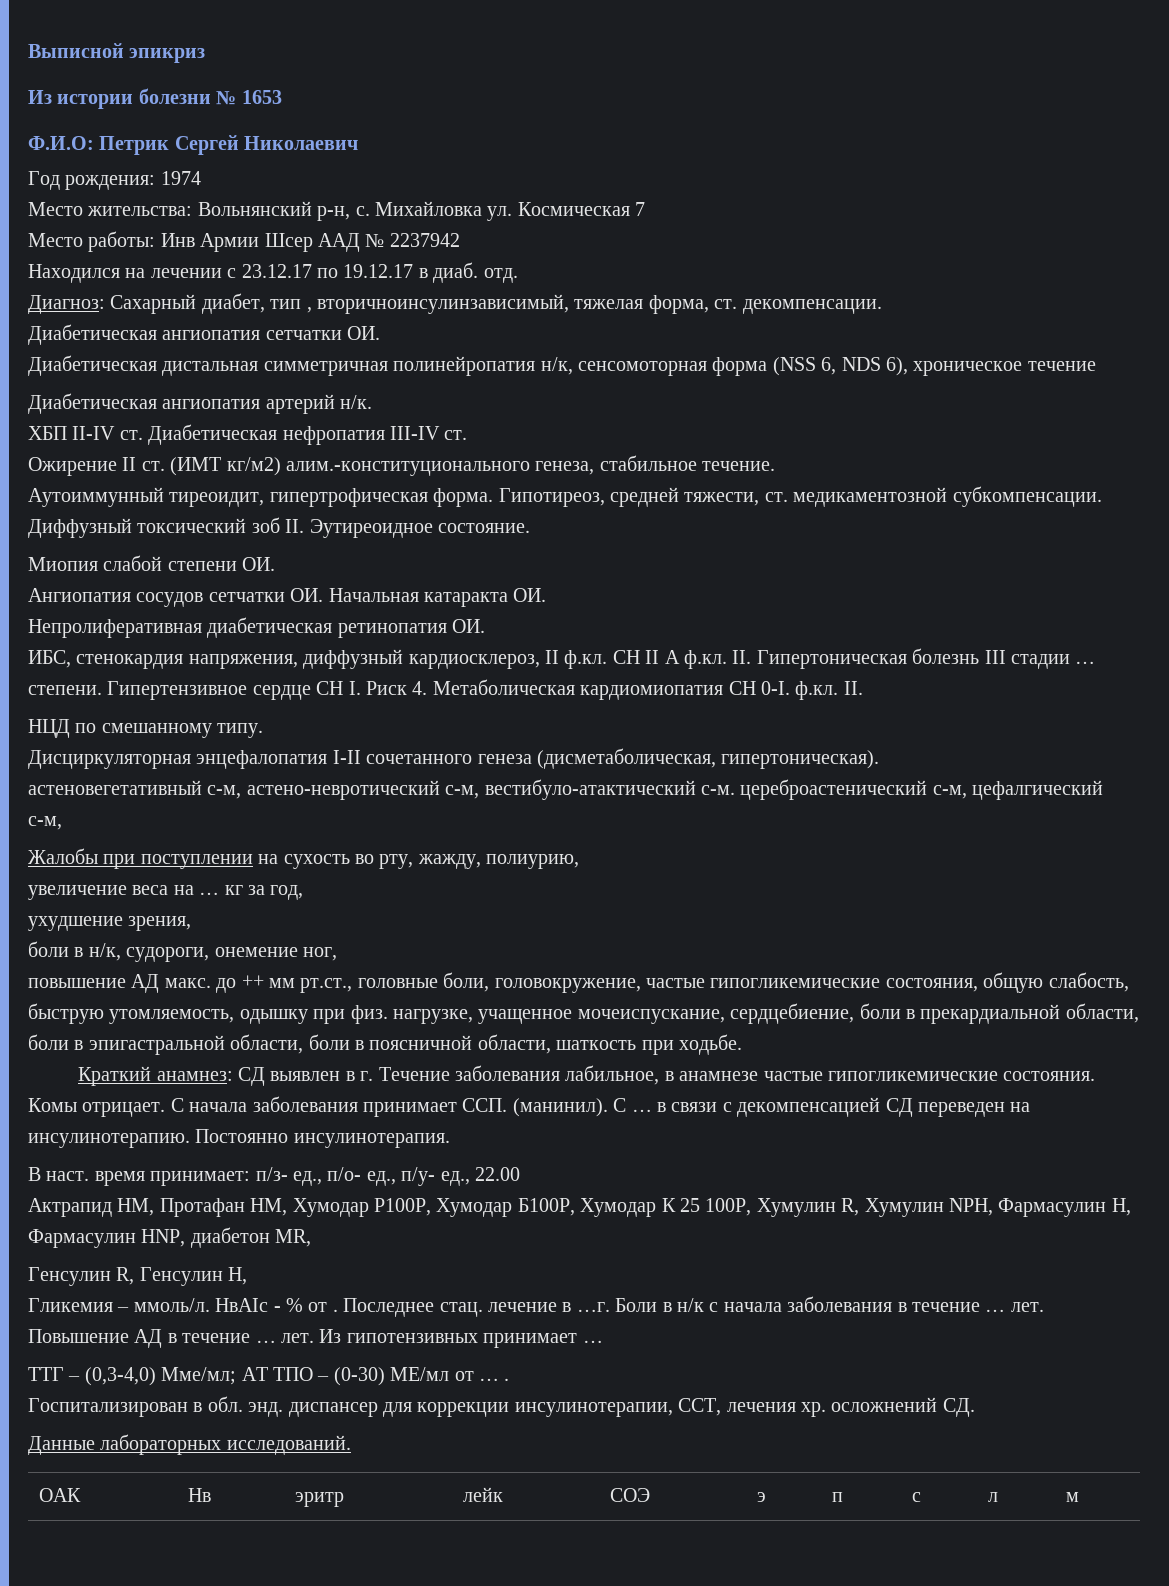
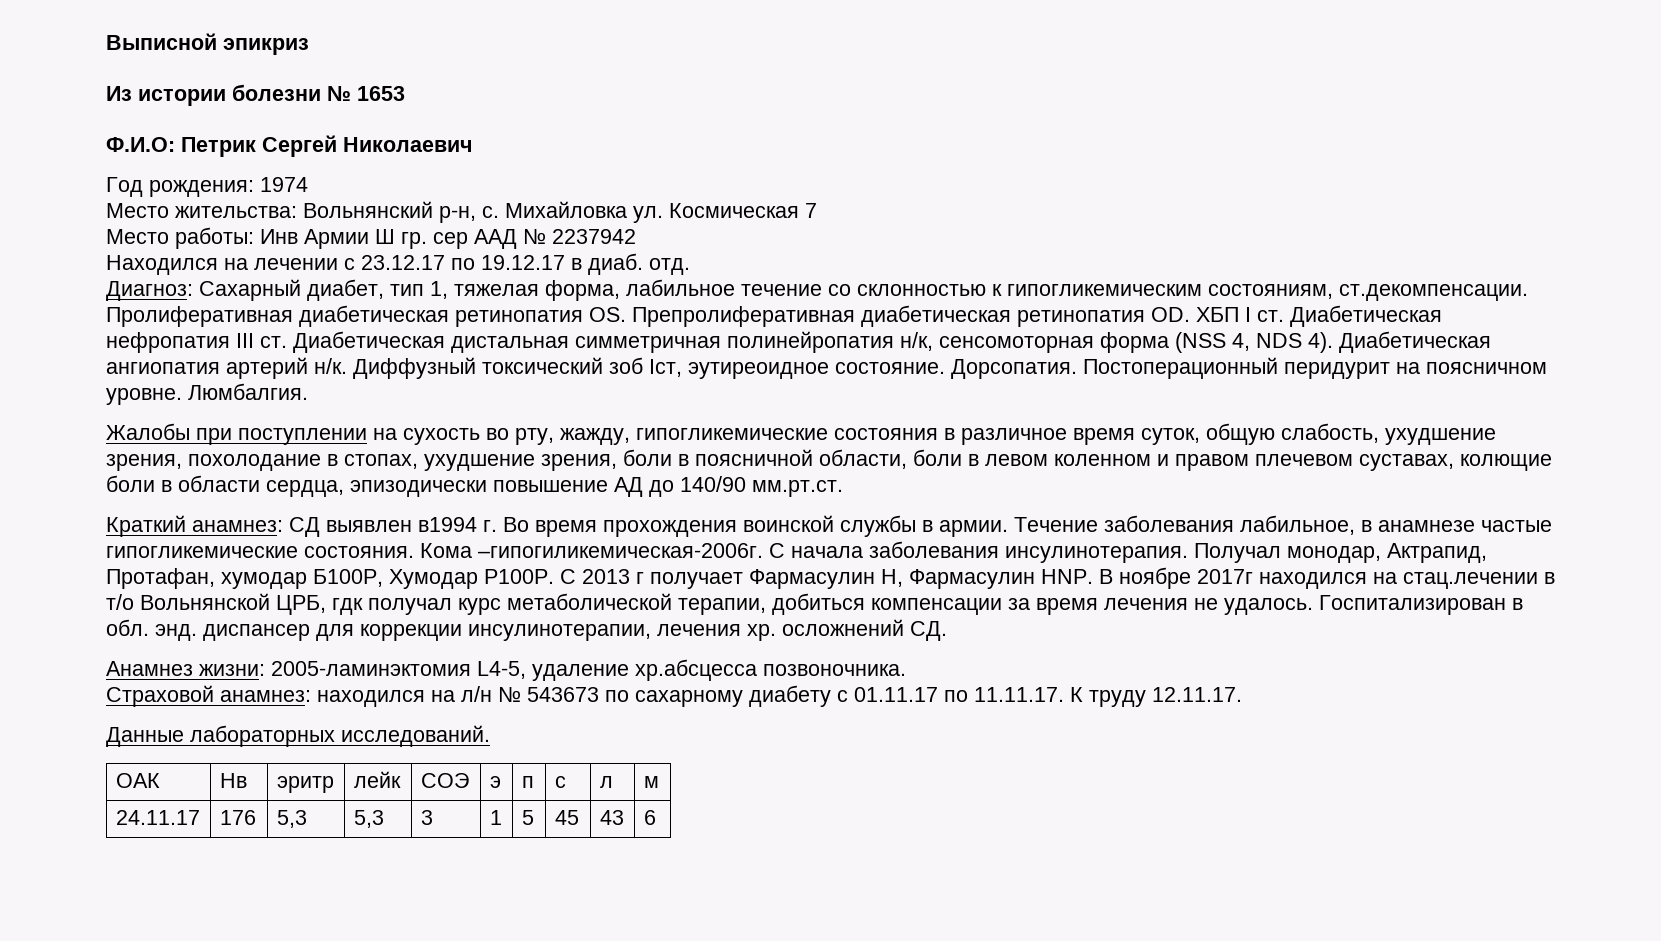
- Место работы: Инв Армии Шсер ААД № 2237942
+ Место работы: Инв Армии Ш гр. сер ААД № 2237942
- Диагноз: Сахарный диабет, тип , вторичноинсулинзависимый, тяжелая форма, ст. декомпенсации.
- Диабетическая ангиопатия сетчатки ОИ.
- Диабетическая дистальная симметричная полинейропатия н/к, сенсомоторная форма (NSS 6, NDS 6), хроническое течение
- Диабетическая ангиопатия артерий н/к.
- ХБП II-IV ст. Диабетическая нефропатия III-IV ст.
- Ожирение II ст. (ИМТ кг/м2) алим.-конституционального генеза, стабильное течение.
- Аутоиммунный тиреоидит, гипертрофическая форма. Гипотиреоз, средней тяжести, ст. медикаментозной субкомпенсации.
+ Диагноз: Сахарный диабет, тип 1, тяжелая форма, лабильное течение со склонностью к гипогликемическим состояниям, ст.декомпенсации. Пролиферативная диабетическая ретинопатия OS. Препролиферативная диабетическая ретинопатия ОD. ХБП I ст. Диабетическая нефропатия III ст. Диабетическая дистальная симметричная полинейропатия н/к, сенсомоторная форма (NSS 4, NDS 4). Диабетическая ангиопатия артерий н/к.
- Диффузный токсический зоб II. Эутиреоидное состояние.
- Миопия слабой степени ОИ.
- Ангиопатия сосудов сетчатки ОИ. Начальная катаракта ОИ.
- Непролиферативная диабетическая ретинопатия ОИ.
- ИБС, стенокардия напряжения, диффузный кардиосклероз, II ф.кл. СН II А ф.кл. II. Гипертоническая болезнь III стадии … степени. Гипертензивное сердце СН I. Риск 4. Метаболическая кардиомиопатия СН 0-I. ф.кл. II.
- НЦД по смешанному типу.
- Дисциркуляторная энцефалопатия I-II сочетанного генеза (дисметаболическая, гипертоническая).
- астеновегетативный с-м, астено-невротический с-м, вестибуло-атактический с-м. цереброастенический с-м, цефалгический с-м,
+ Диффузный токсический зоб Iст, эутиреоидное состояние. Дорсопатия. Постоперационный перидурит на поясничном уровне. Люмбалгия.
- Жалобы при поступлении на сухость во рту, жажду, полиурию,
- увеличение веса на … кг за год,
- ухудшение зрения,
- боли в н/к, судороги, онемение ног,
- повышение АД макс. до ++ мм рт.ст., головные боли, головокружение, частые гипогликемические состояния, общую слабость, быструю утомляемость, одышку при физ. нагрузке, учащенное мочеиспускание, сердцебиение, боли в прекардиальной области, боли в эпигастральной области, боли в поясничной области, шаткость при ходьбе.
- Краткий анамнез: СД выявлен в г. Течение заболевания лабильное, в анамнезе частые гипогликемические состояния.
+ Жалобы при поступлении на сухость во рту, жажду, гипогликемические состояния в различное время суток, общую слабость, ухудшение зрения, похолодание в стопах, ухудшение зрения, боли в поясничной области, боли в левом коленном и правом плечевом суставах, колющие боли в области сердца, эпизодически повышение АД до 140/90 мм.рт.ст.
+ Краткий анамнез: СД выявлен в1994 г. Во время прохождения воинской службы в армии. Течение заболевания лабильное, в анамнезе частые гипогликемические состояния.
- Комы отрицает.
+ Кома –гипогиликемическая-2006г.
- С начала заболевания принимает ССП. (манинил). С … в связи с декомпенсацией СД переведен на инсулинотерапию. Постоянно инсулинотерапия.
- В наст. время принимает: п/з- ед., п/о- ед., п/у- ед., 22.00
- Актрапид НМ, Протафан НМ, Хумодар Р100Р, Хумодар Б100Р, Хумодар К 25 100Р, Хумулин R, Хумулин NРН, Фармасулин Н, Фармасулин НNР, диабетон МR,
- Генсулин R, Генсулин Н,
- Гликемия – ммоль/л. НвАIс - % от . Последнее стац. лечение в …г. Боли в н/к с начала заболевания в течение … лет. Повышение АД в течение … лет. Из гипотензивных принимает …
- ТТГ – (0,3-4,0) Мме/мл; АТ ТПО – (0-30) МЕ/мл от … .
- Госпитализирован в обл. энд. диспансер для коррекции инсулинотерапии, ССТ, лечения хр. осложнений СД.
+ С начала заболевания инсулинотерапия. Получал монодар, Актрапид, Протафан, хумодар Б100Р, Хумодар Р100Р. С 2013 г получает Фармасулин Н, Фармасулин НNР. В ноябре 2017г находился на стац.лечении в т/о Вольнянской ЦРБ, гдк получал курс метаболической терапии, добиться компенсации за время лечения не удалось. Госпитализирован в обл. энд. диспансер для коррекции инсулинотерапии, лечения хр. осложнений СД.
+ Анамнез жизни: 2005-ламинэктомия L4-5, удаление хр.абсцесса позвоночника.
+ Страховой анамнез: находился на л/н № 543673 по сахарному диабету с 01.11.17 по 11.11.17. К труду 12.11.17.
+ 24.11.17 | 176 | 5,3 | 5,3 | 3 | 1 | 5 | 45 | 43 | 6

